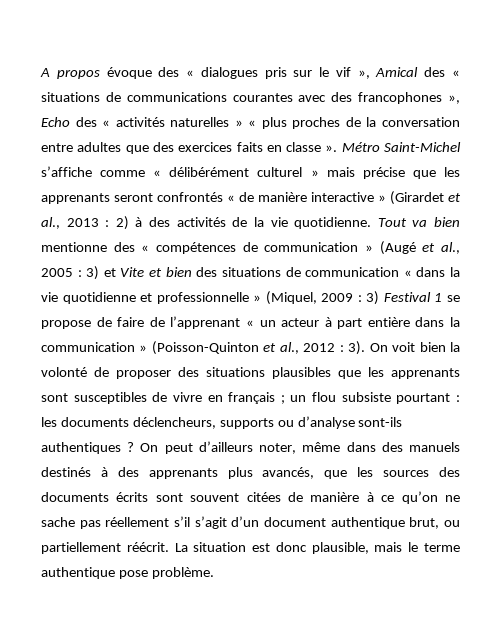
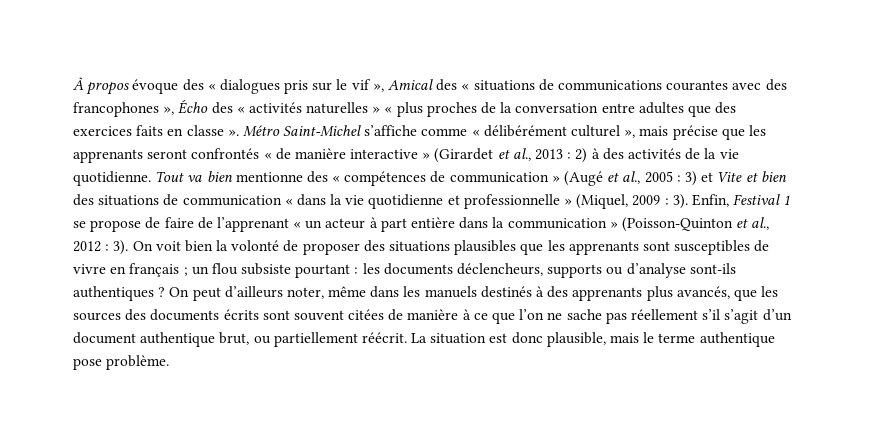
- A propos évoque des « dialogues pris sur le vif », Amical des « situations de communications courantes avec des francophones », Echo des « activités naturelles » « plus proches de la conversation entre adultes que des exercices faits en classe ».
+ À propos évoque des « dialogues pris sur le vif », Amical des « situations de communications courantes avec des francophones », Écho des « activités naturelles » « plus proches de la conversation entre adultes que des exercices faits en classe ».
- Métro Saint-Michel s’affiche comme « délibérément culturel » mais précise que les apprenants seront confrontés « de manière interactive » (Girardet et al., 2013 : 2) à des activités de la vie quotidienne.
+ Métro Saint-Michel s’affiche comme « délibérément culturel », mais précise que les apprenants seront confrontés « de manière interactive » (Girardet et al., 2013 : 2) à des activités de la vie quotidienne.
- Tout va bien mentionne des « compétences de communication » (Augé et al., 2005 : 3) et Vite et bien des situations de communication « dans la vie quotidienne et professionnelle » (Miquel, 2009 : 3) Festival 1 se propose de faire de l’apprenant « un acteur à part entière dans la communication » (Poisson-Quinton et al., 2012 : 3).
+ Tout va bien mentionne des « compétences de communication » (Augé et al., 2005 : 3) et Vite et bien des situations de communication « dans la vie quotidienne et professionnelle » (Miquel, 2009 : 3). Enfin, Festival 1 se propose de faire de l’apprenant « un acteur à part entière dans la communication » (Poisson-Quinton et al., 2012 : 3).
- On peut d’ailleurs noter, même dans des manuels destinés à des apprenants plus avancés, que les sources des documents écrits sont souvent citées de manière à ce qu’on ne sache pas réellement s’il s’agit d’un document authentique brut, ou partiellement réécrit.
+ On peut d’ailleurs noter, même dans les manuels destinés à des apprenants plus avancés, que les sources des documents écrits sont souvent citées de manière à ce que l’on ne sache pas réellement s’il s’agit d’un document authentique brut, ou partiellement réécrit.

